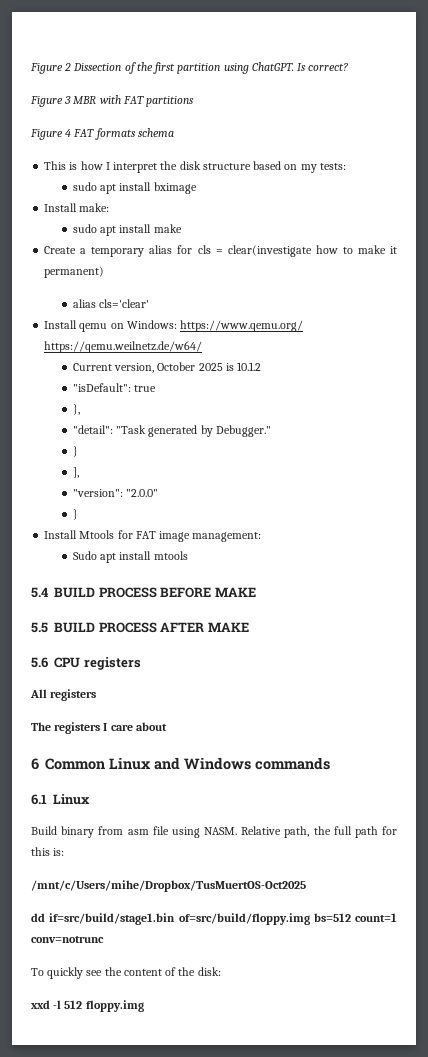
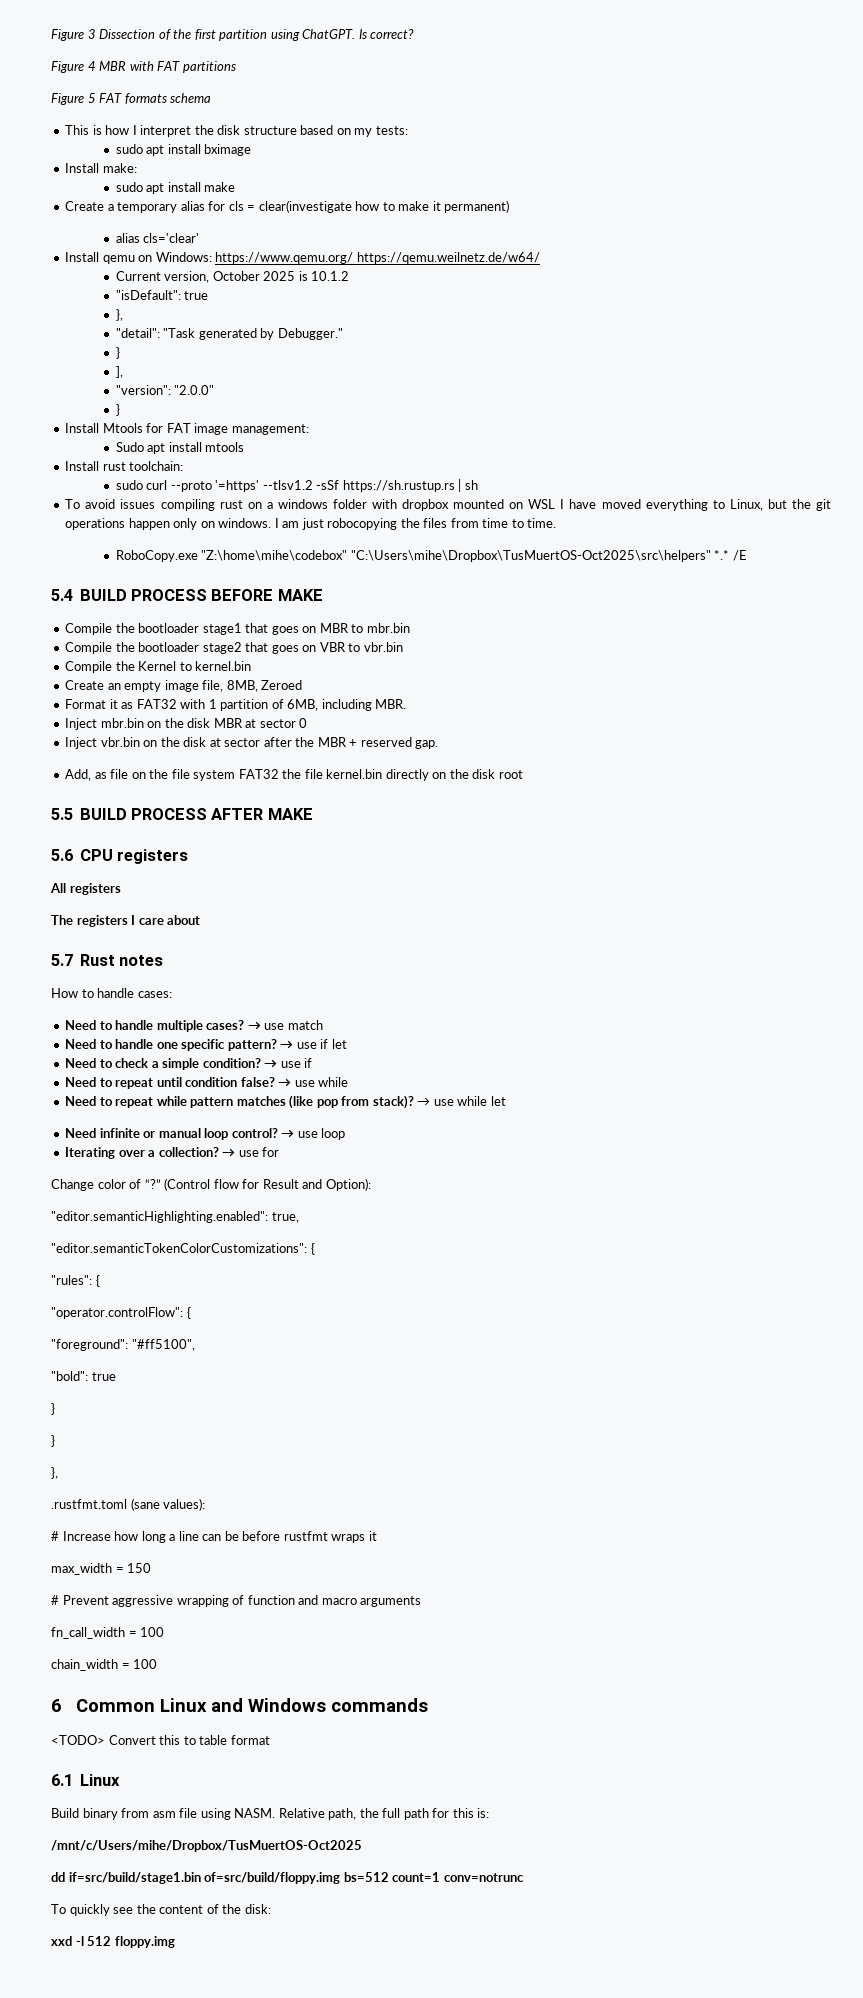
- Figure 2 Dissection of the first partition using ChatGPT.
+ Figure 3 Dissection of the first partition using ChatGPT.
- Figure 3 MBR with FAT partitions
+ Figure 4 MBR with FAT partitions
- Figure 4 FAT formats schema
+ Figure 5 FAT formats schema
+ Install rust toolchain:
+ sudo curl --proto '=https' --tlsv1.2 -sSf https://sh.rustup.rs | sh
+ To avoid issues compiling rust on a windows folder with dropbox mounted on WSL I have moved everything to Linux, but the git operations happen only on windows. I am just robocopying the files from time to time.
+ RoboCopy.exe "Z:\home\mihe\codebox" "C:\Users\mihe\Dropbox\TusMuertOS-Oct2025\src\helpers" *.* /E
+ Compile the bootloader stage1 that goes on MBR to mbr.bin
+ Compile the bootloader stage2 that goes on VBR to vbr.bin
+ Compile the Kernel to kernel.bin
+ Create an empty image file, 8MB, Zeroed
+ Format it as FAT32 with 1 partition of 6MB, including MBR.
+ Inject mbr.bin on the disk MBR at sector 0
+ Inject vbr.bin on the disk at sector after the MBR + reserved gap.
+ Add, as file on the file system FAT32 the file kernel.bin directly on the disk root
+ 5.7 Rust notes
+ How to handle cases:
+ Need to handle multiple cases? → use match
+ Need to handle one specific pattern? → use if let
+ Need to check a simple condition? → use if
+ Need to repeat until condition false? → use while
+ Need to repeat while pattern matches (like pop from stack)? → use while let
+ Need infinite or manual loop control? → use loop
+ Iterating over a collection? → use for
+ Change color of “?” (Control flow for Result and Option):
+ "editor.semanticHighlighting.enabled": true,
+ "editor.semanticTokenColorCustomizations": {
+ "rules": {
+ "operator.controlFlow": {
+ "foreground": "#ff5100",
+ "bold": true
+ }
+ }
+ },
+ .rustfmt.toml (sane values):
+ # Increase how long a line can be before rustfmt wraps it
+ max_width = 150
+ # Prevent aggressive wrapping of function and macro arguments
+ fn_call_width = 100
+ chain_width = 100
+ <TODO> Convert this to table format

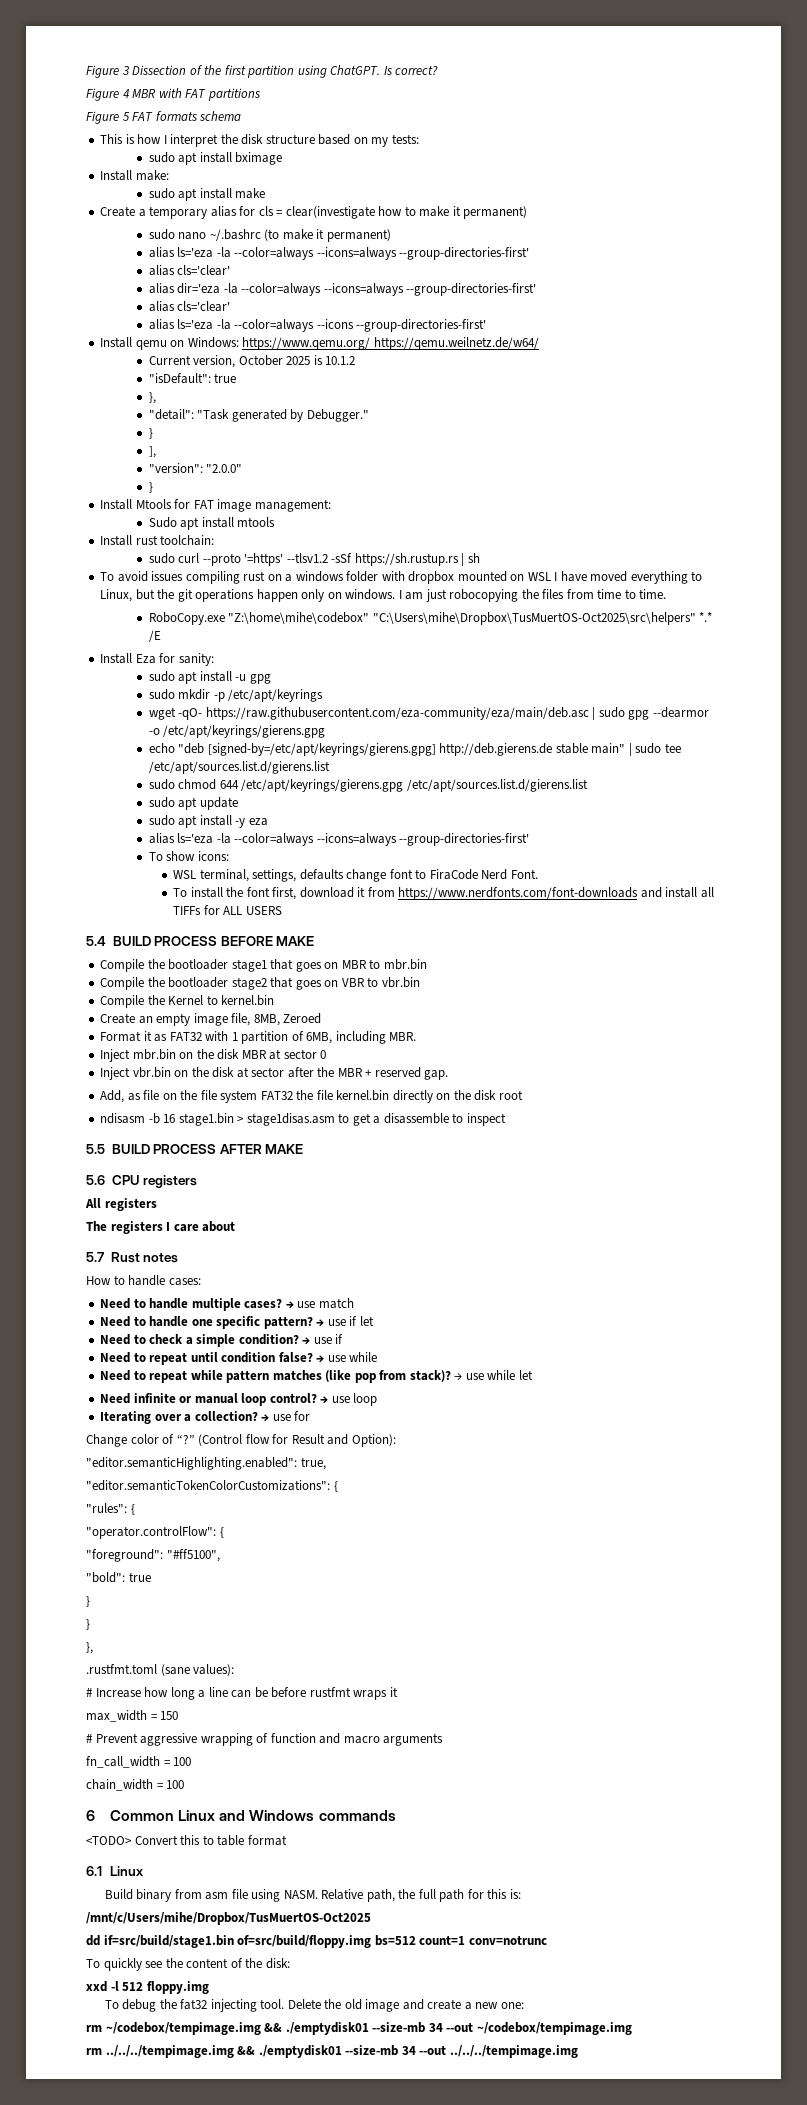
+ sudo nano ~/.bashrc (to make it permanent)
+ alias ls='eza -la --color=always --icons=always --group-directories-first'
  alias cls='clear'
+ alias dir='eza -la --color=always --icons=always --group-directories-first'
+ alias cls='clear'
+ alias ls='eza -la --color=always --icons --group-directories-first'
+ Install Eza for sanity:
+ sudo apt install -u gpg
+ sudo mkdir -p /etc/apt/keyrings
+ wget -qO- https://raw.githubusercontent.com/eza-community/eza/main/deb.asc | sudo gpg --dearmor -o /etc/apt/keyrings/gierens.gpg
+ echo "deb [signed-by=/etc/apt/keyrings/gierens.gpg] http://deb.gierens.de stable main" | sudo tee /etc/apt/sources.list.d/gierens.list
+ sudo chmod 644 /etc/apt/keyrings/gierens.gpg /etc/apt/sources.list.d/gierens.list
+ sudo apt update
+ sudo apt install -y eza
+ alias ls='eza -la --color=always --icons=always --group-directories-first'
+ To show icons:
+ WSL terminal, settings, defaults change font to FiraCode Nerd Font.
+ To install the font first, download it from https://www.nerdfonts.com/font-downloads and install all TIFFs for ALL USERS
+ ndisasm -b 16 stage1.bin > stage1disas.asm to get a disassemble to inspect
+ To debug the fat32 injecting tool. Delete the old image and create a new one:
+ rm ~/codebox/tempimage.img && ./emptydisk01 --size-mb 34 --out ~/codebox/tempimage.img
+ rm ../../../tempimage.img && ./emptydisk01 --size-mb 34 --out ../../../tempimage.img

